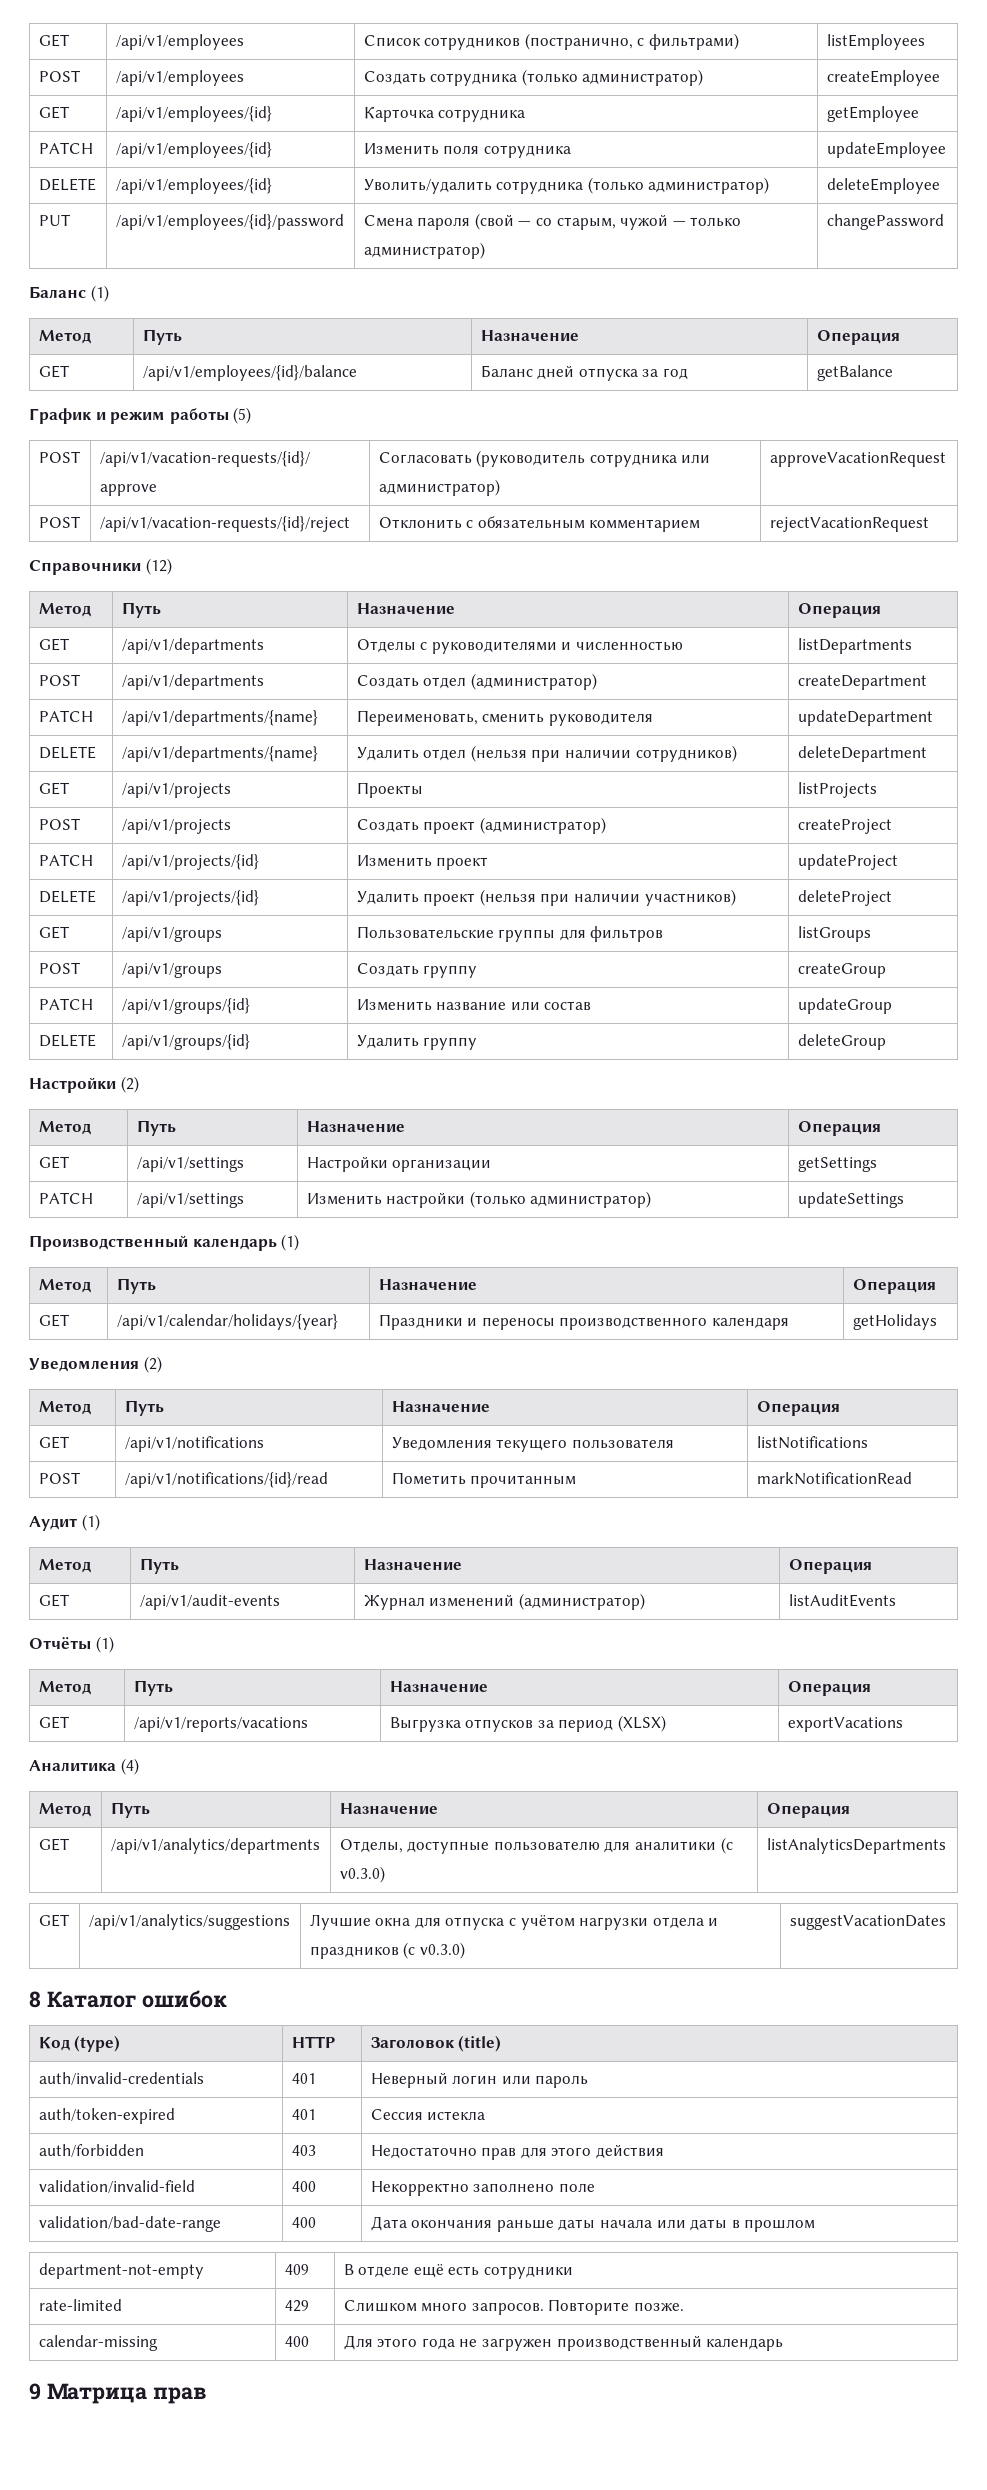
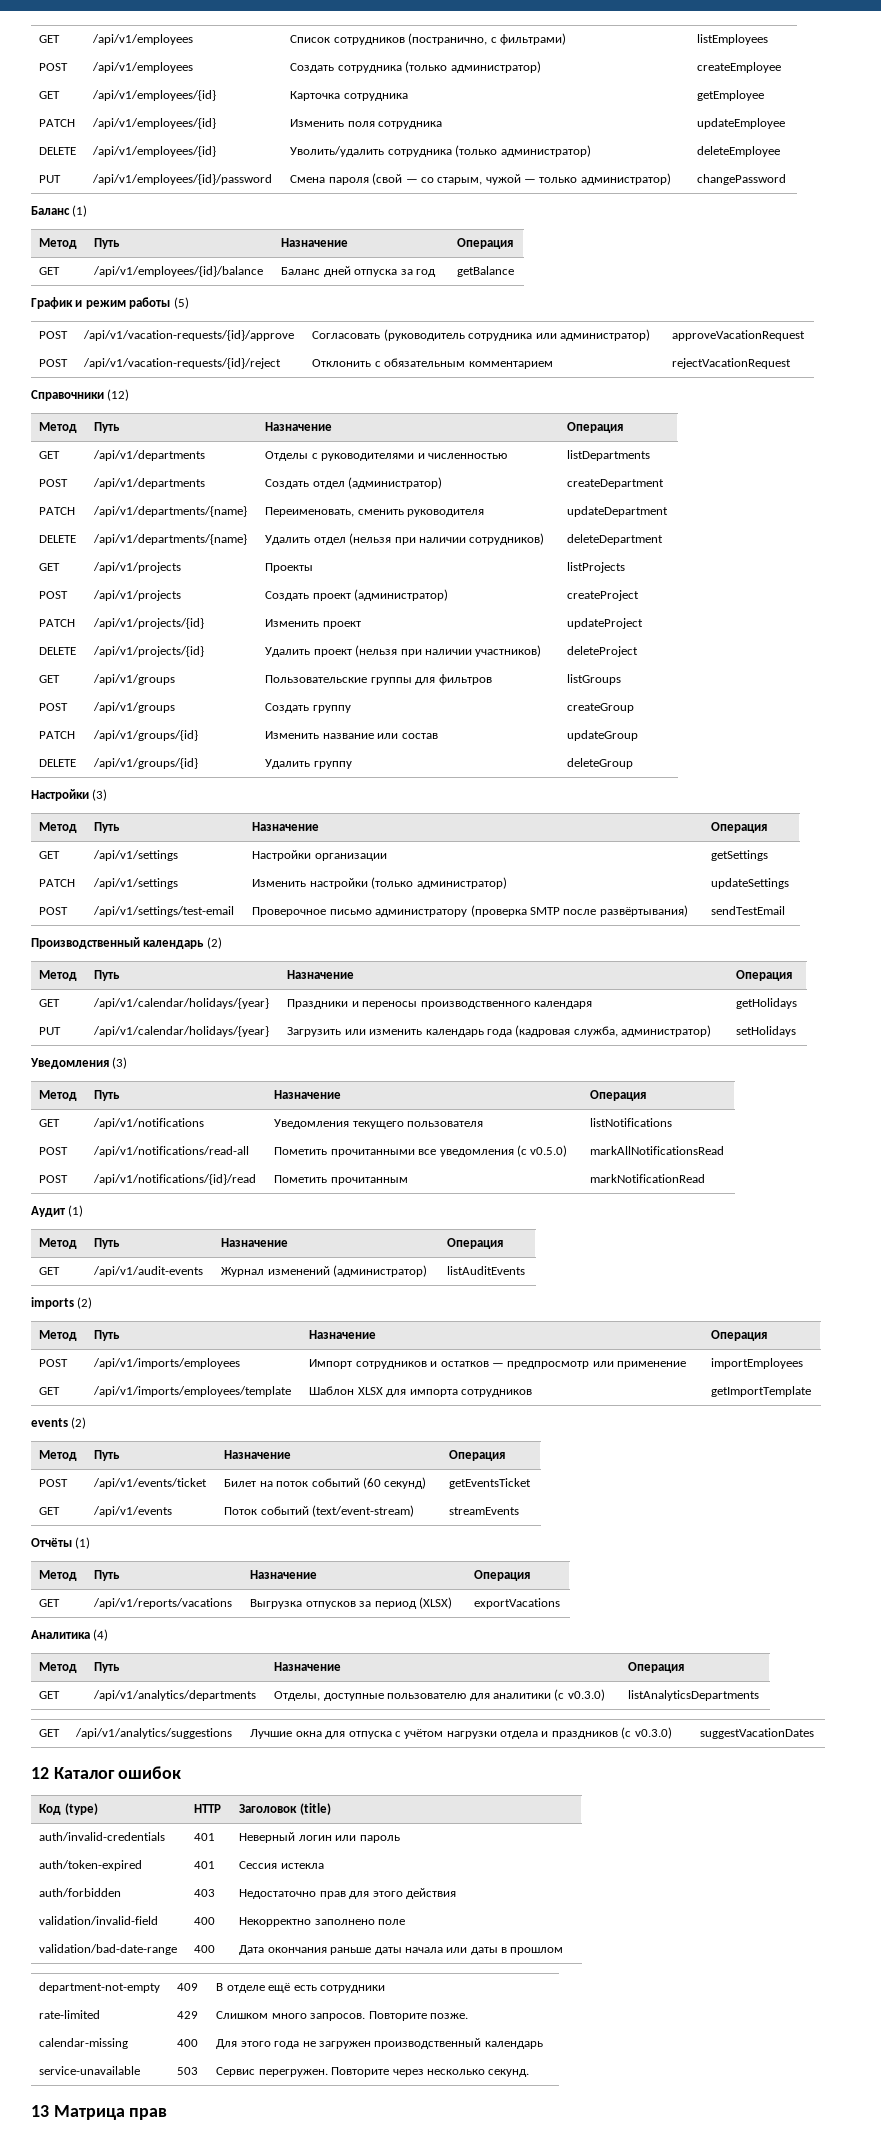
- Настройки (2)
+ Настройки (3)
+ POST | /api/v1/settings/test-email | Проверочное письмо администратору (проверка SMTP после развёртывания) | sendTestEmail
- Производственный календарь (1)
+ Производственный календарь (2)
- Уведомления (2)
+ PUT | /api/v1/calendar/holidays/{year} | Загрузить или изменить календарь года (кадровая служба, администратор) | setHolidays
+ Уведомления (3)
+ POST | /api/v1/notifications/read-all | Пометить прочитанными все уведомления (с v0.5.0) | markAllNotificationsRead
+ imports (2)
+ Метод | Путь | Назначение | Операция
+ POST | /api/v1/imports/employees | Импорт сотрудников и остатков — предпросмотр или применение | importEmployees
+ GET | /api/v1/imports/employees/template | Шаблон XLSX для импорта сотрудников | getImportTemplate
+ events (2)
+ Метод | Путь | Назначение | Операция
+ POST | /api/v1/events/ticket | Билет на поток событий (60 секунд) | getEventsTicket
+ GET | /api/v1/events | Поток событий (text/event-stream) | streamEvents
- 8 Каталог ошибок
+ 12 Каталог ошибок
- 9 Матрица прав
+ service-unavailable | 503 | Сервис перегружен. Повторите через несколько секунд.
+ 13 Матрица прав

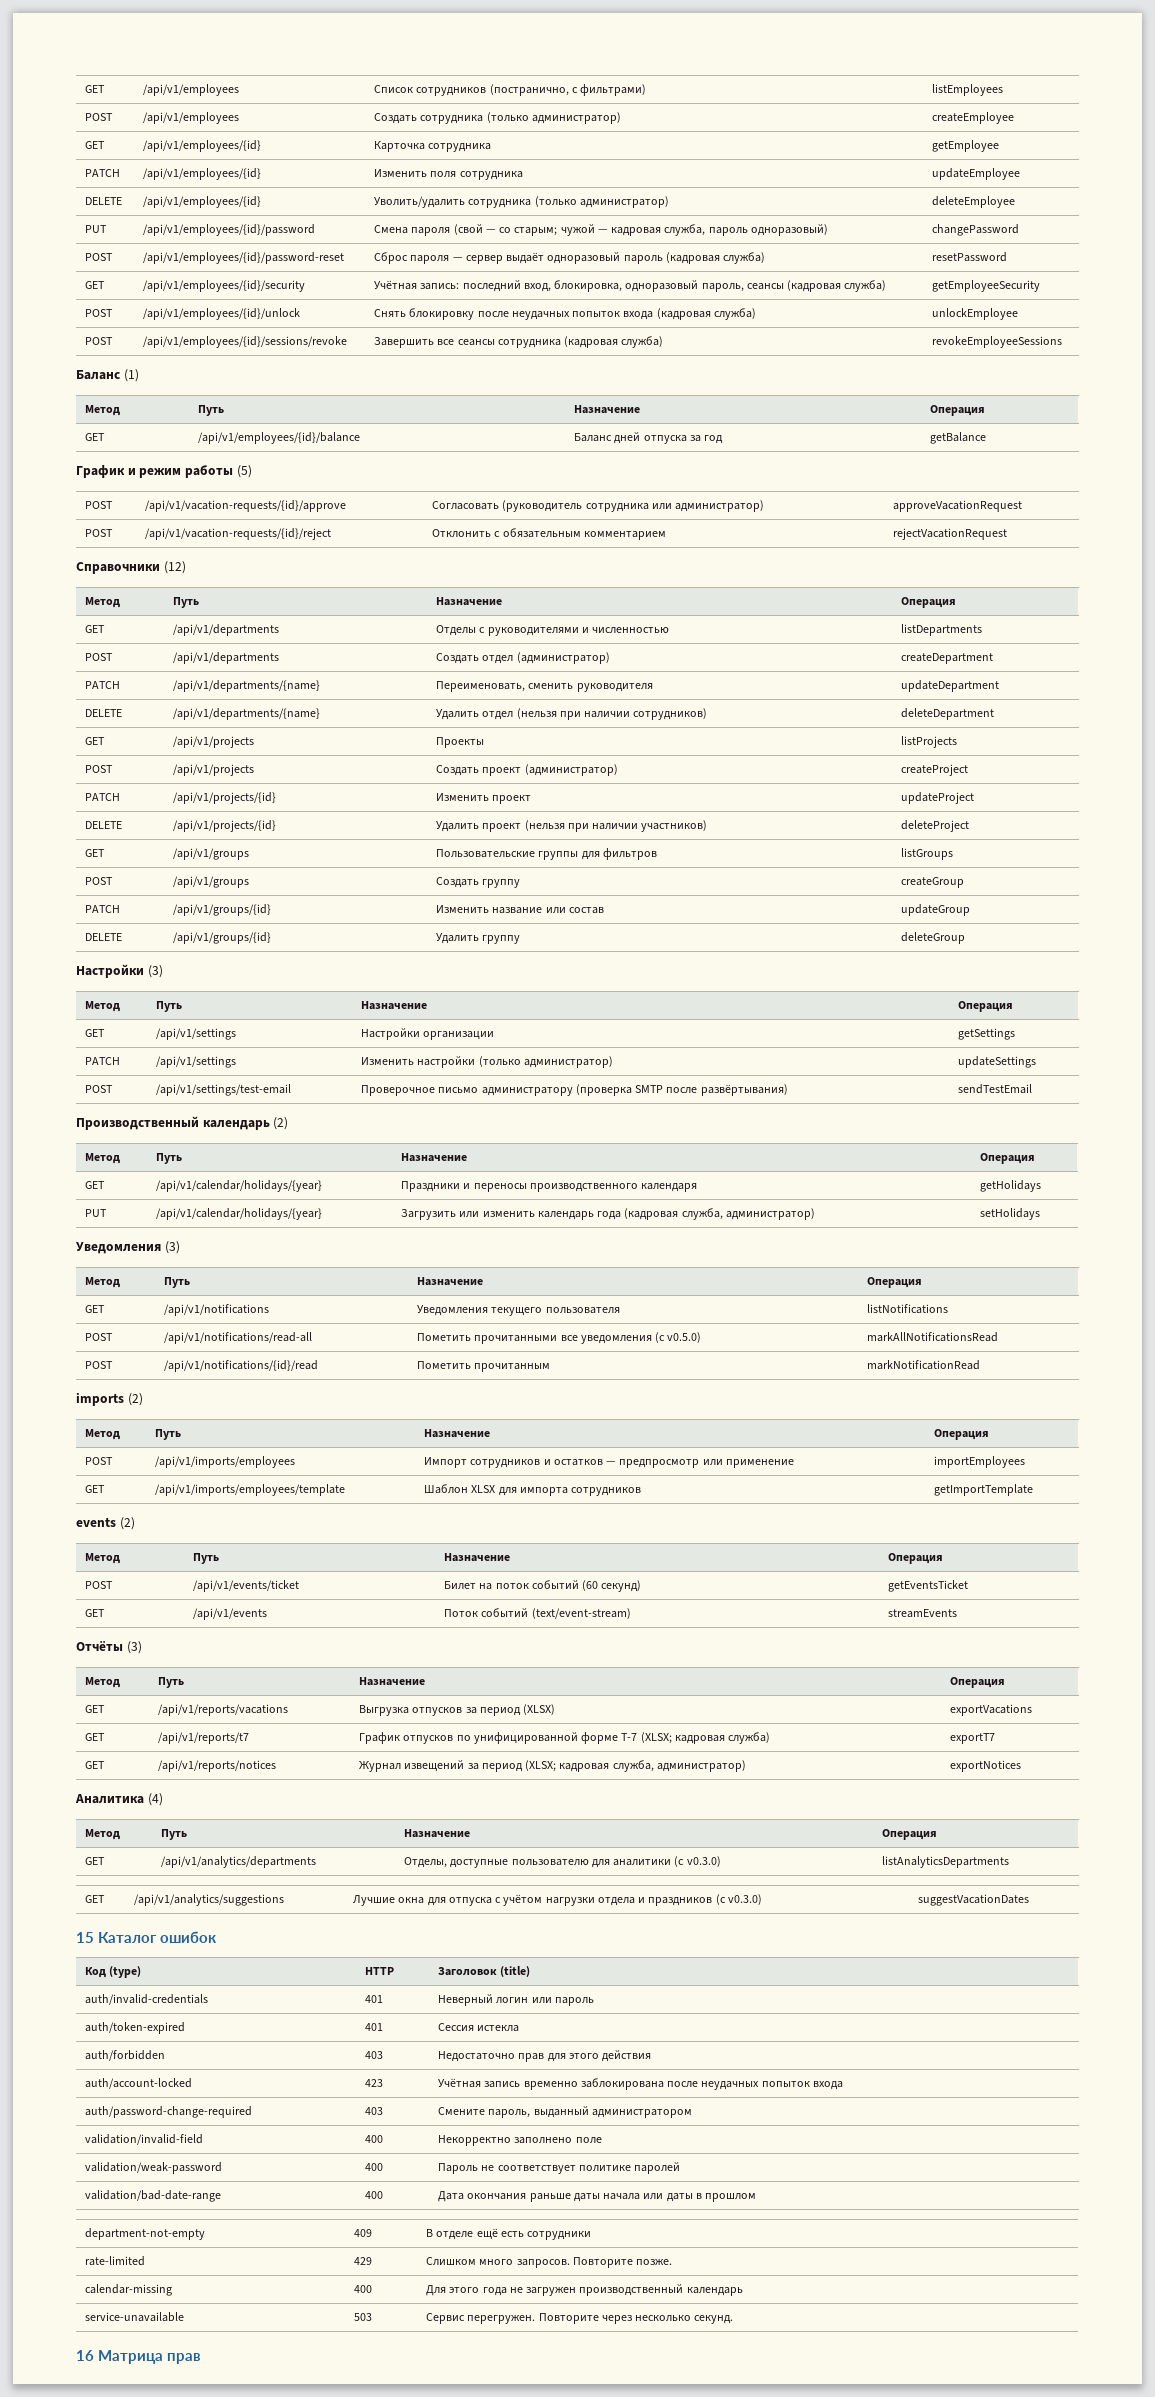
- PUT | /api/v1/employees/{id}/password | Смена пароля (свой — со старым, чужой — только администратор) | changePassword
+ PUT | /api/v1/employees/{id}/password | Смена пароля (свой — со старым; чужой — кадровая служба, пароль одноразовый) | changePassword
+ POST | /api/v1/employees/{id}/password-reset | Сброс пароля — сервер выдаёт одноразовый пароль (кадровая служба) | resetPassword
+ GET | /api/v1/employees/{id}/security | Учётная запись: последний вход, блокировка, одноразовый пароль, сеансы (кадровая служба) | getEmployeeSecurity
+ POST | /api/v1/employees/{id}/unlock | Снять блокировку после неудачных попыток входа (кадровая служба) | unlockEmployee
+ POST | /api/v1/employees/{id}/sessions/revoke | Завершить все сеансы сотрудника (кадровая служба) | revokeEmployeeSessions
- Аудит (1)
- Метод | Путь | Назначение | Операция
- GET | /api/v1/audit-events | Журнал изменений (администратор) | listAuditEvents
- Отчёты (1)
+ Отчёты (3)
+ GET | /api/v1/reports/t7 | График отпусков по унифицированной форме Т-7 (XLSX; кадровая служба) | exportT7
+ GET | /api/v1/reports/notices | Журнал извещений за период (XLSX; кадровая служба, администратор) | exportNotices
- 12 Каталог ошибок
+ 15 Каталог ошибок
+ auth/account-locked | 423 | Учётная запись временно заблокирована после неудачных попыток входа
+ auth/password-change-required | 403 | Смените пароль, выданный администратором
+ validation/weak-password | 400 | Пароль не соответствует политике паролей
- 13 Матрица прав
+ 16 Матрица прав

